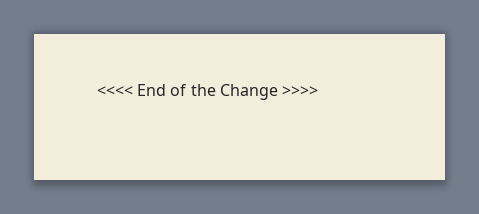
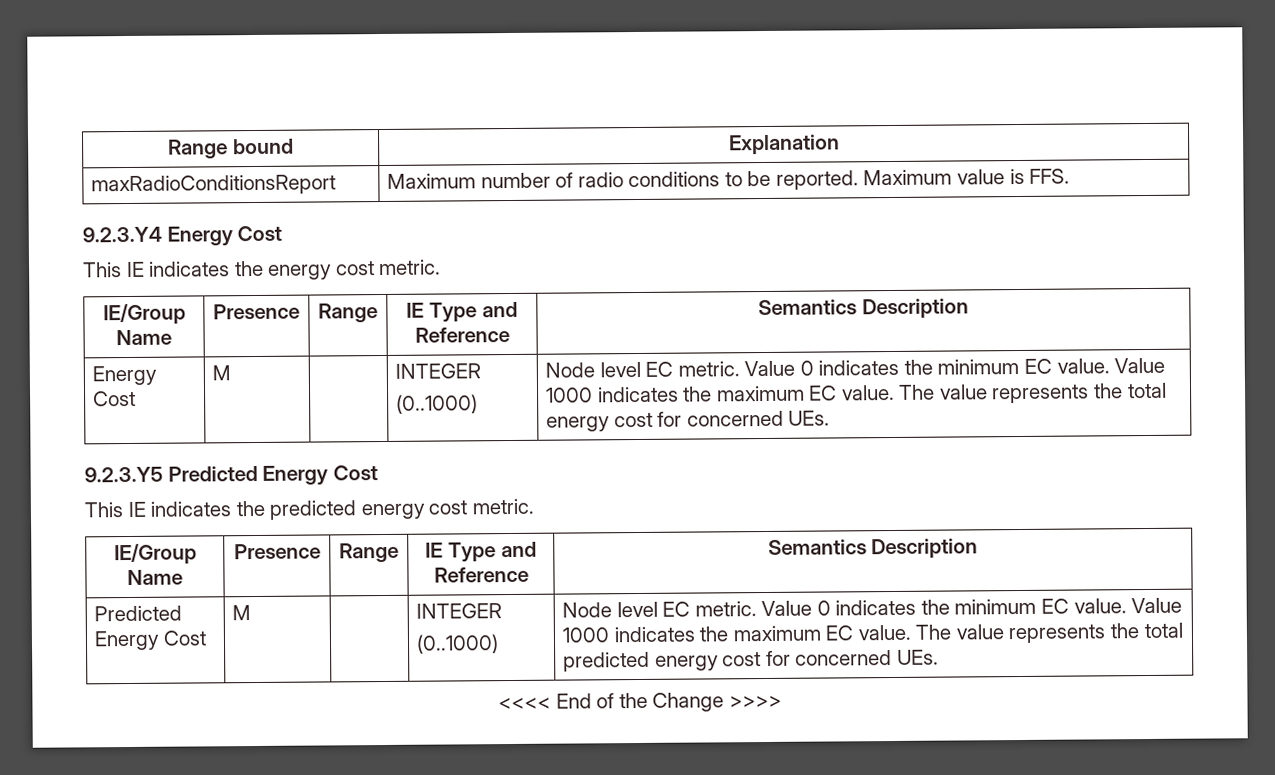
+ Range bound | Explanation
+ maxRadioConditionsReport | Maximum number of radio conditions to be reported. Maximum value is FFS.
+ 9.2.3.Y4 Energy Cost
+ This IE indicates the energy cost metric.
+ IE/Group Name | Presence | Range | IE Type and Reference | Semantics Description
+ Energy Cost | M | | INTEGER
+ (0..1000) | Node level EC metric. Value 0 indicates the minimum EC value. Value 1000 indicates the maximum EC value. The value represents the total energy cost for concerned UEs.
+ 9.2.3.Y5 Predicted Energy Cost
+ This IE indicates the predicted energy cost metric.
+ IE/Group Name | Presence | Range | IE Type and Reference | Semantics Description
+ Predicted Energy Cost | M | | INTEGER
+ (0..1000) | Node level EC metric. Value 0 indicates the minimum EC value. Value 1000 indicates the maximum EC value. The value represents the total predicted energy cost for concerned UEs.

